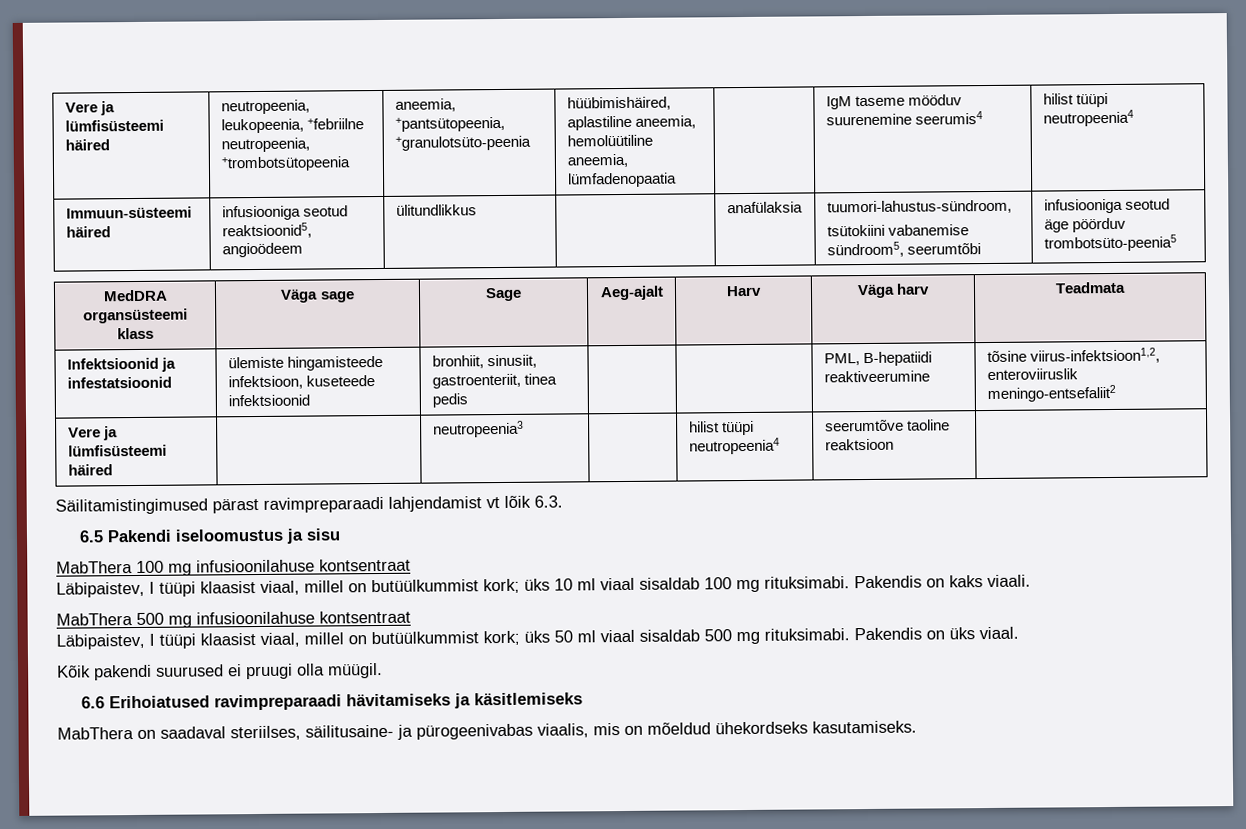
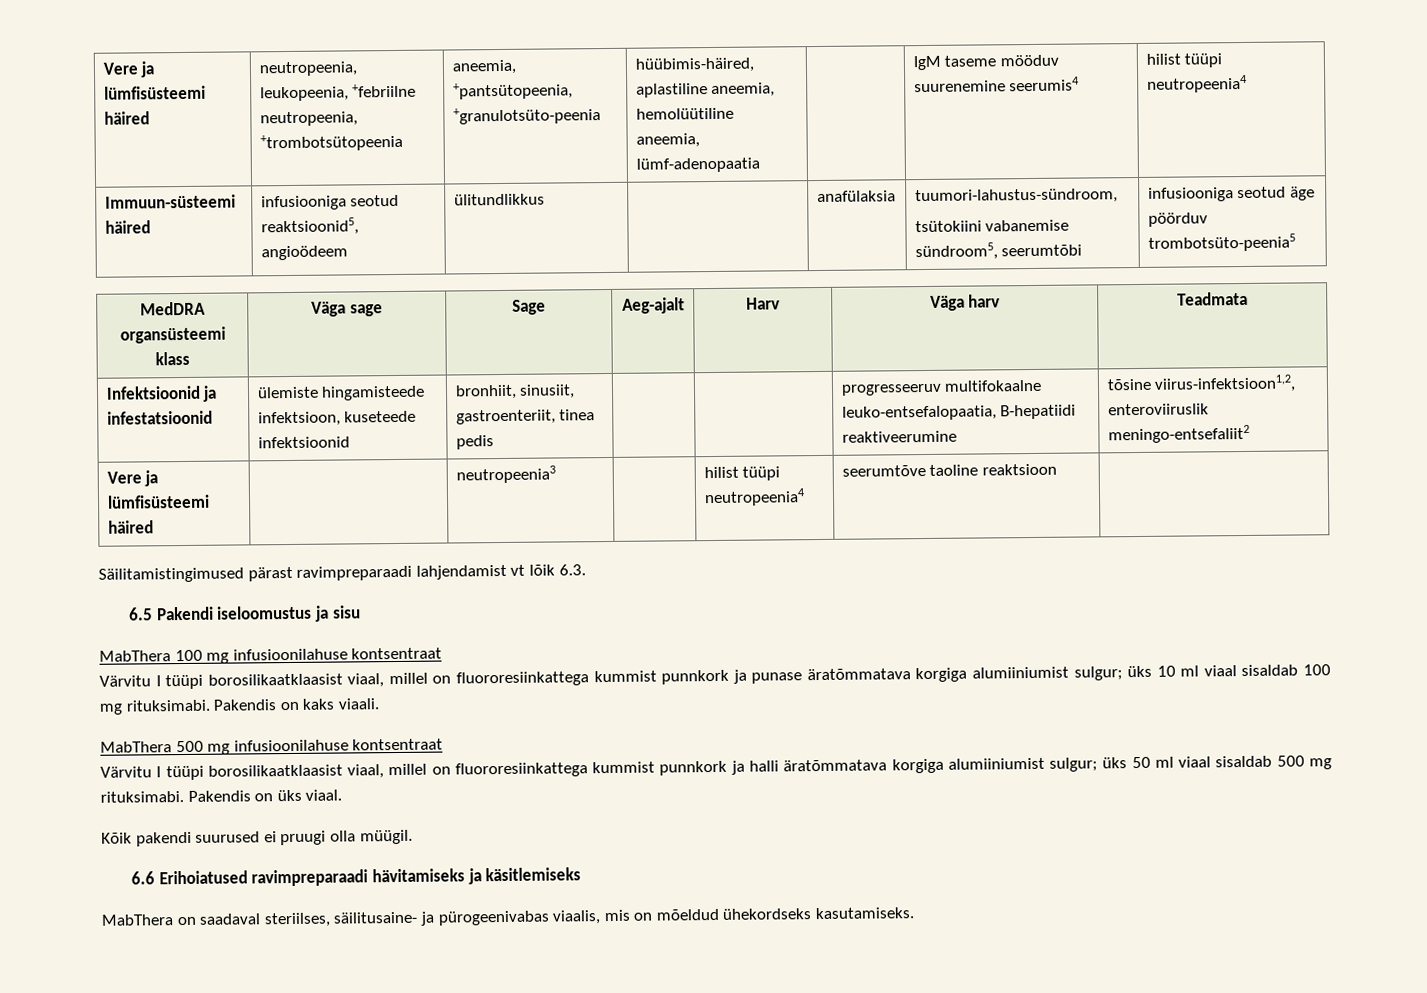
- Vere ja lümfisüsteemi häired | neutropeenia, leukopeenia, +febriilne neutropeenia, +trombotsütopeenia | aneemia, +pantsütopeenia, +granulotsüto-peenia | hüübimishäired, aplastiline aneemia, hemolüütiline aneemia, lümfadenopaatia | | IgM taseme mööduv suurenemine seerumis4 | hilist tüüpi neutropeenia4
+ Vere ja lümfisüsteemi häired | neutropeenia, leukopeenia, +febriilne neutropeenia, +trombotsütopeenia | aneemia, +pantsütopeenia, +granulotsüto-peenia | hüübimis-häired, aplastiline aneemia, hemolüütiline aneemia, lümf-adenopaatia | | IgM taseme mööduv suurenemine seerumis4 | hilist tüüpi neutropeenia4
- Infektsioonid ja infestatsioonid | ülemiste hingamisteede infektsioon, kuseteede infektsioonid | bronhiit, sinusiit, gastroenteriit, tinea pedis | | | PML, B-hepatiidi reaktiveerumine | tõsine viirus-infektsioon1,2, enteroviiruslik meningo-entsefaliit2
+ Infektsioonid ja infestatsioonid | ülemiste hingamisteede infektsioon, kuseteede infektsioonid | bronhiit, sinusiit, gastroenteriit, tinea pedis | | | progresseeruv multifokaalne leuko-entsefalopaatia, B-hepatiidi reaktiveerumine | tõsine viirus-infektsioon1,2, enteroviiruslik meningo-entsefaliit2
- Läbipaistev, I tüüpi klaasist viaal, millel on butüülkummist kork; üks 10 ml viaal sisaldab 100 mg rituksimabi.
+ Värvitu I tüüpi borosilikaatklaasist viaal, millel on fluororesiinkattega kummist punnkork ja punase äratõmmatava korgiga alumiiniumist sulgur; üks 10 ml viaal sisaldab 100 mg rituksimabi.
- Läbipaistev, I tüüpi klaasist viaal, millel on butüülkummist kork; üks 50 ml viaal sisaldab 500 mg rituksimabi.
+ Värvitu I tüüpi borosilikaatklaasist viaal, millel on fluororesiinkattega kummist punnkork ja halli äratõmmatava korgiga alumiiniumist sulgur; üks 50 ml viaal sisaldab 500 mg rituksimabi.

